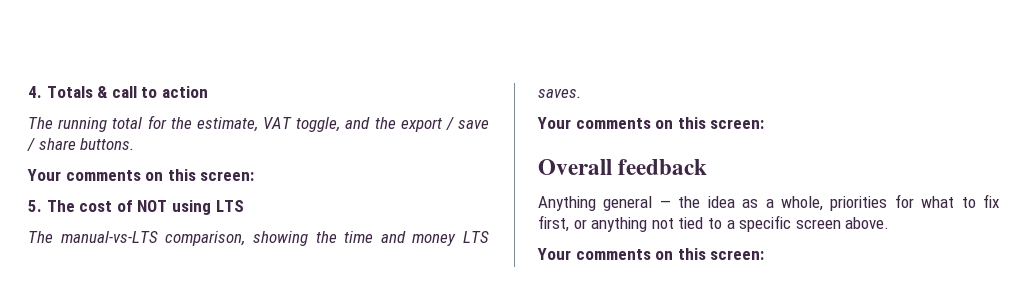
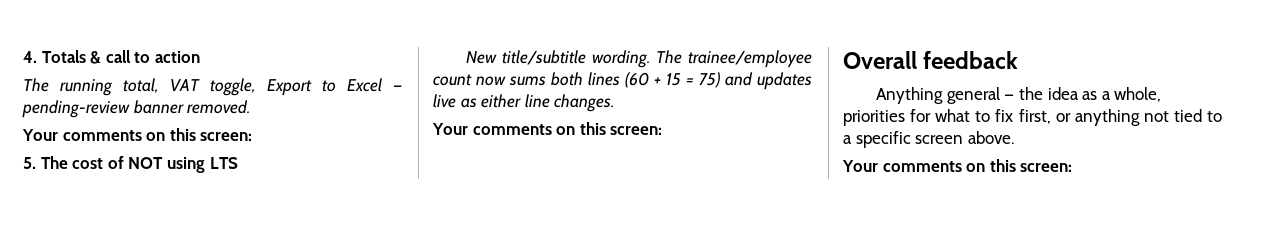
- The running total for the estimate, VAT toggle, and the export / save / share buttons.
+ The running total, VAT toggle, Export to Excel — pending-review banner removed.
- The manual-vs-LTS comparison, showing the time and money LTS saves.
+ New title/subtitle wording. The trainee/employee count now sums both lines (60 + 15 = 75) and updates live as either line changes.

